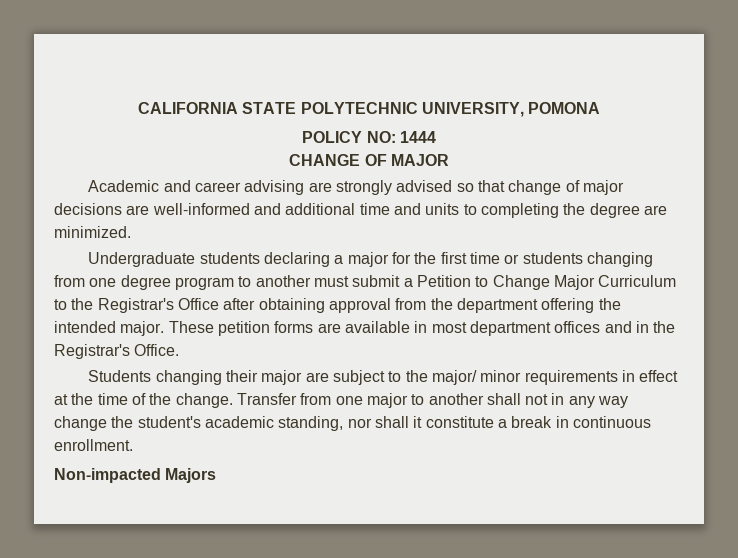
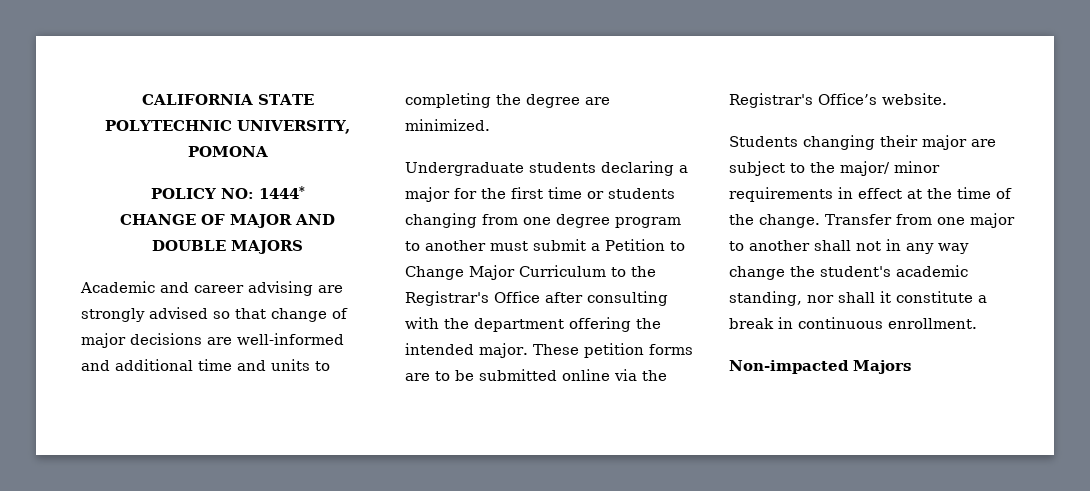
- POLICY NO: 1444
+ POLICY NO: 1444*
- CHANGE OF MAJOR
+ CHANGE OF MAJOR AND DOUBLE MAJORS
- Undergraduate students declaring a major for the first time or students changing from one degree program to another must submit a Petition to Change Major Curriculum to the Registrar's Office after obtaining approval from the department offering the intended major.
+ Undergraduate students declaring a major for the first time or students changing from one degree program to another must submit a Petition to Change Major Curriculum to the Registrar's Office after consulting with the department offering the intended major.
- These petition forms are available in most department offices and in the Registrar's Office.
+ These petition forms are to be submitted online via the Registrar's Office’s website.

